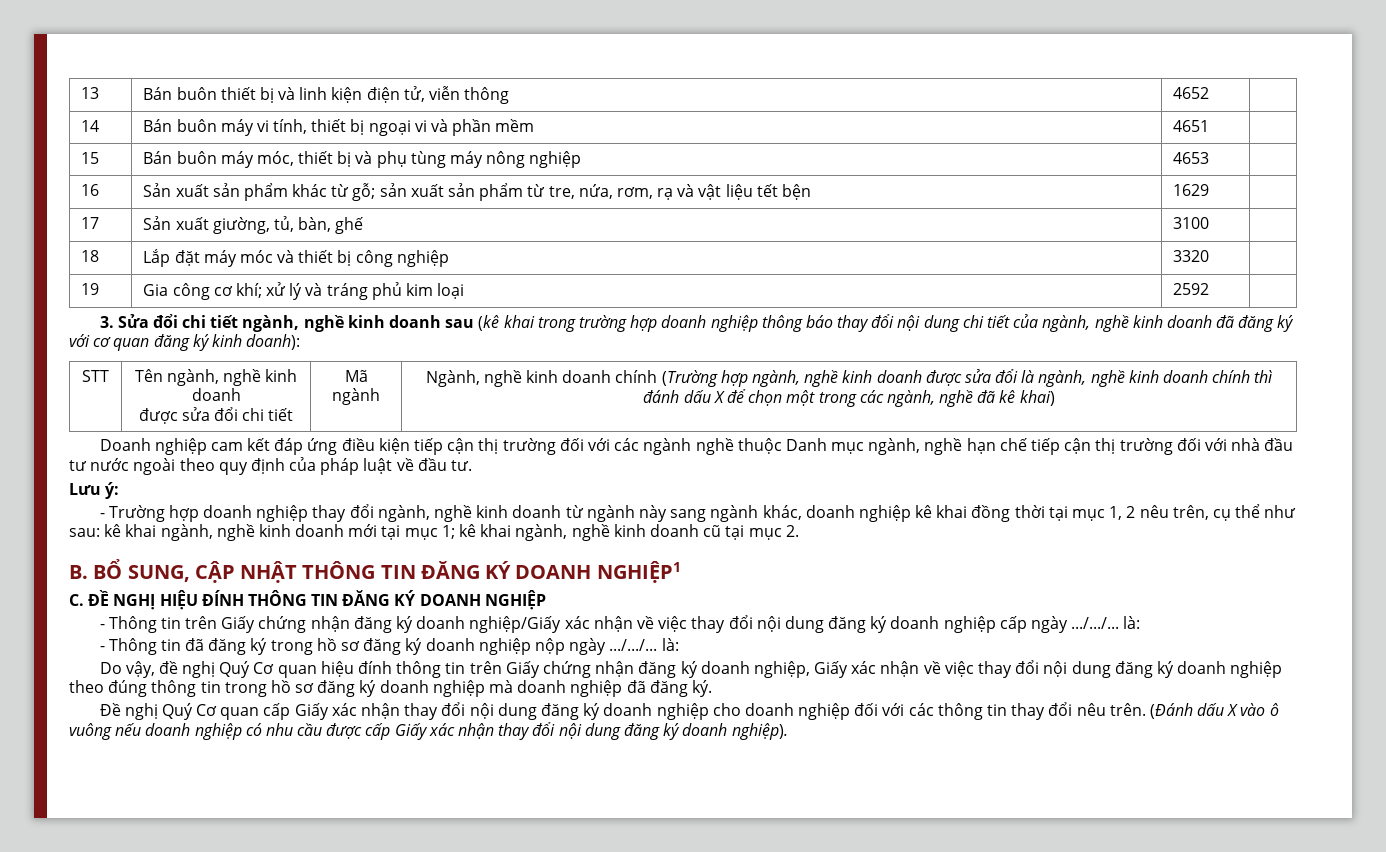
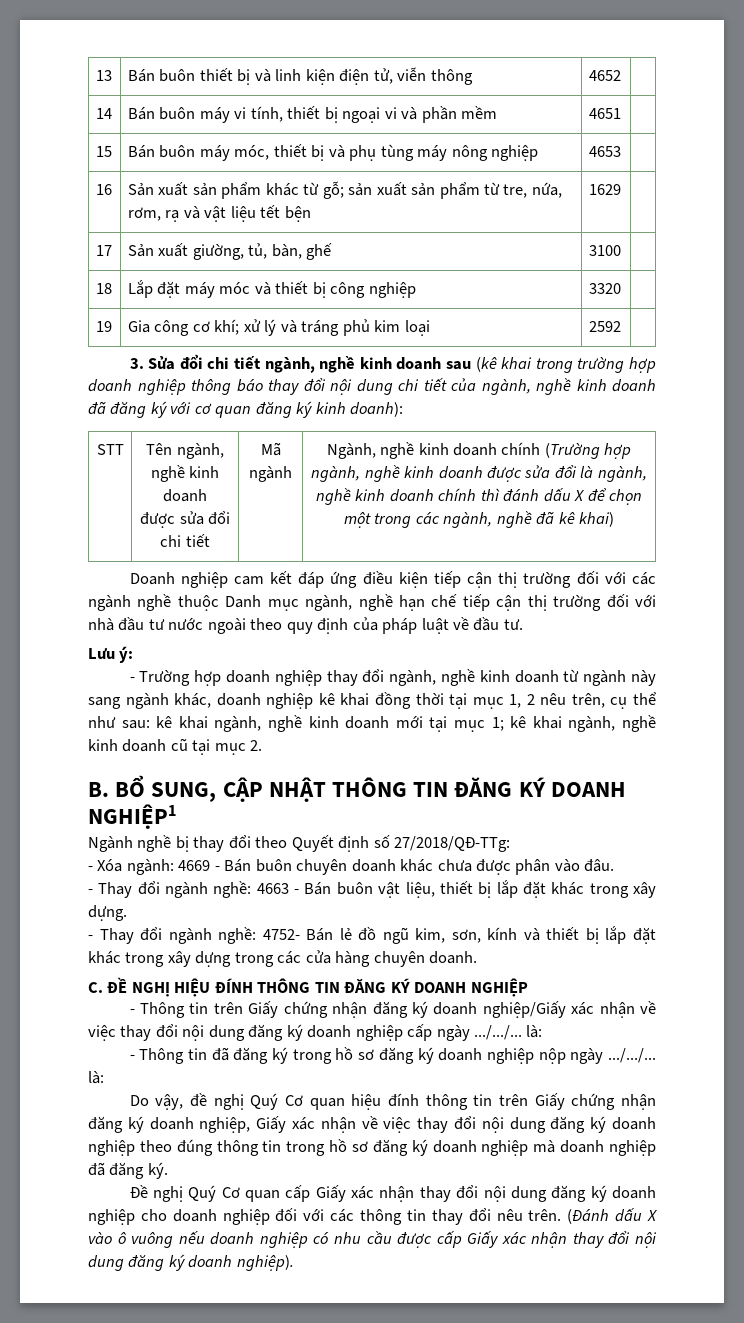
+ Ngành nghề bị thay đổi theo Quyết định số 27/2018/QĐ-TTg:
+ - Xóa ngành: 4669 - Bán buôn chuyên doanh khác chưa được phân vào đâu.
+ - Thay đổi ngành nghề: 4663 - Bán buôn vật liệu, thiết bị lắp đặt khác trong xây dựng.
+ - Thay đổi ngành nghề: 4752- Bán lẻ đồ ngũ kim, sơn, kính và thiết bị lắp đặt khác trong xây dựng trong các cửa hàng chuyên doanh.

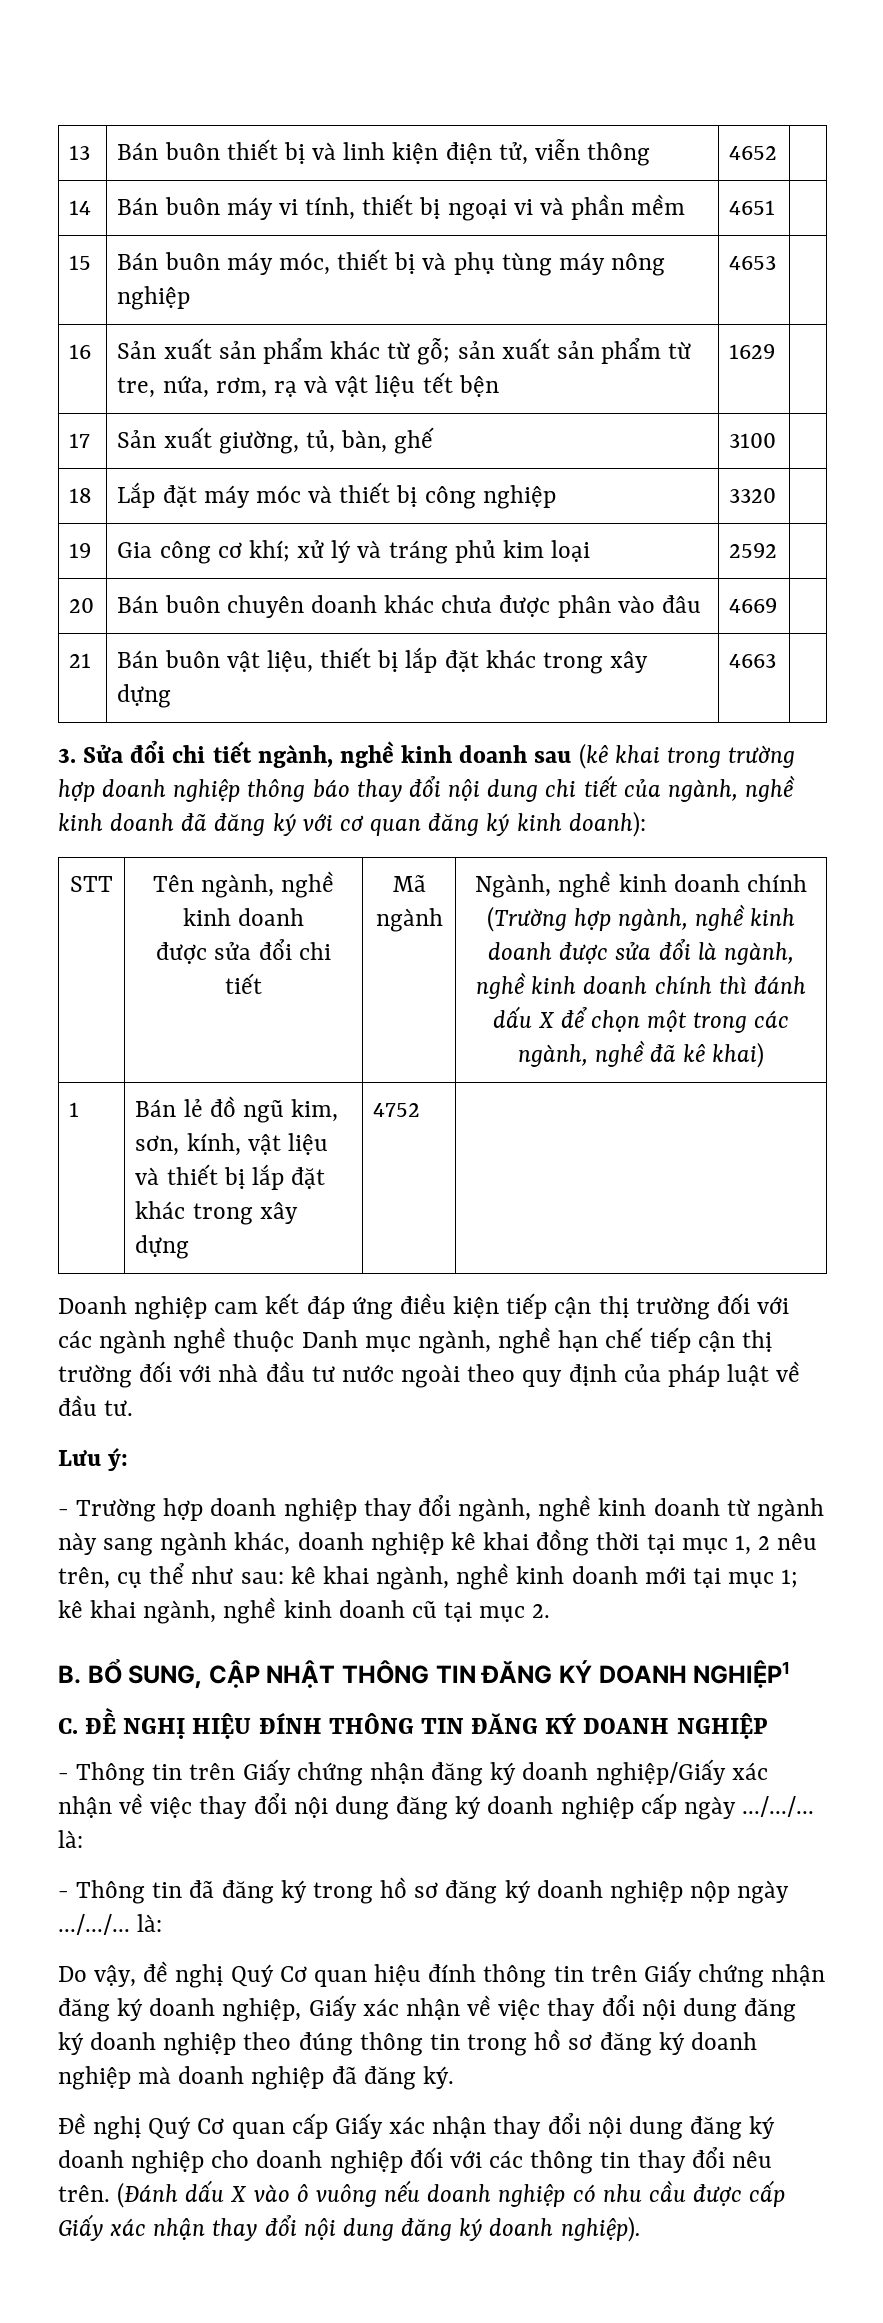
+ 20 | Bán buôn chuyên doanh khác chưa được phân vào đâu | 4669 |
+ 21 | Bán buôn vật liệu, thiết bị lắp đặt khác trong xây dựng | 4663 |
+ 1 | Bán lẻ đồ ngũ kim, sơn, kính, vật liệu và thiết bị lắp đặt khác trong xây dựng | 4752 |
- Ngành nghề bị thay đổi theo Quyết định số 27/2018/QĐ-TTg:
- - Xóa ngành: 4669 - Bán buôn chuyên doanh khác chưa được phân vào đâu.
- - Thay đổi ngành nghề: 4663 - Bán buôn vật liệu, thiết bị lắp đặt khác trong xây dựng.
- - Thay đổi ngành nghề: 4752- Bán lẻ đồ ngũ kim, sơn, kính và thiết bị lắp đặt khác trong xây dựng trong các cửa hàng chuyên doanh.

